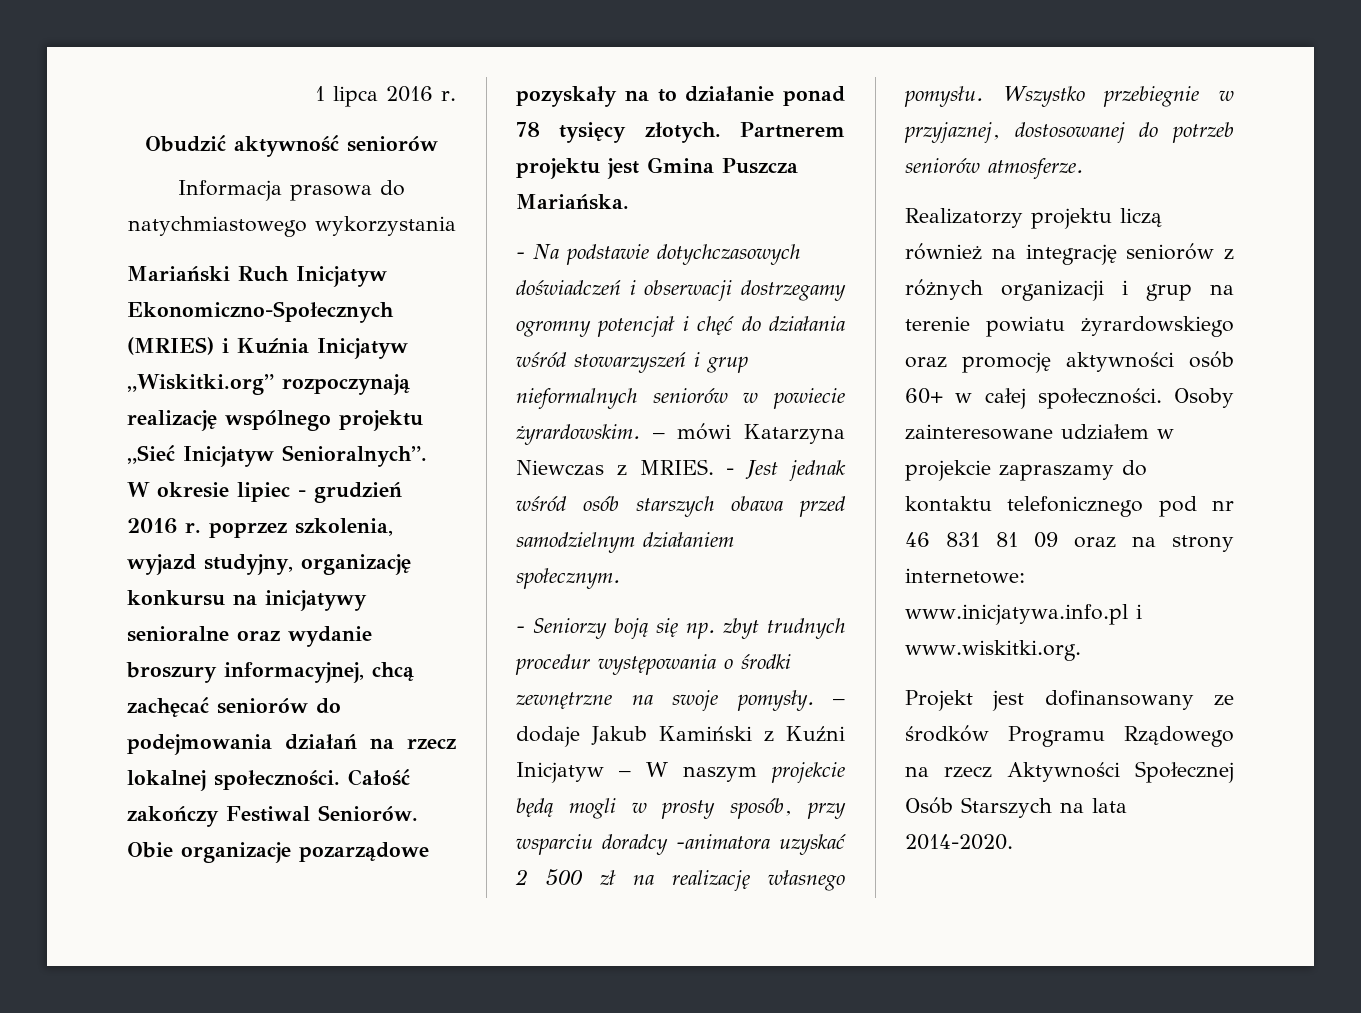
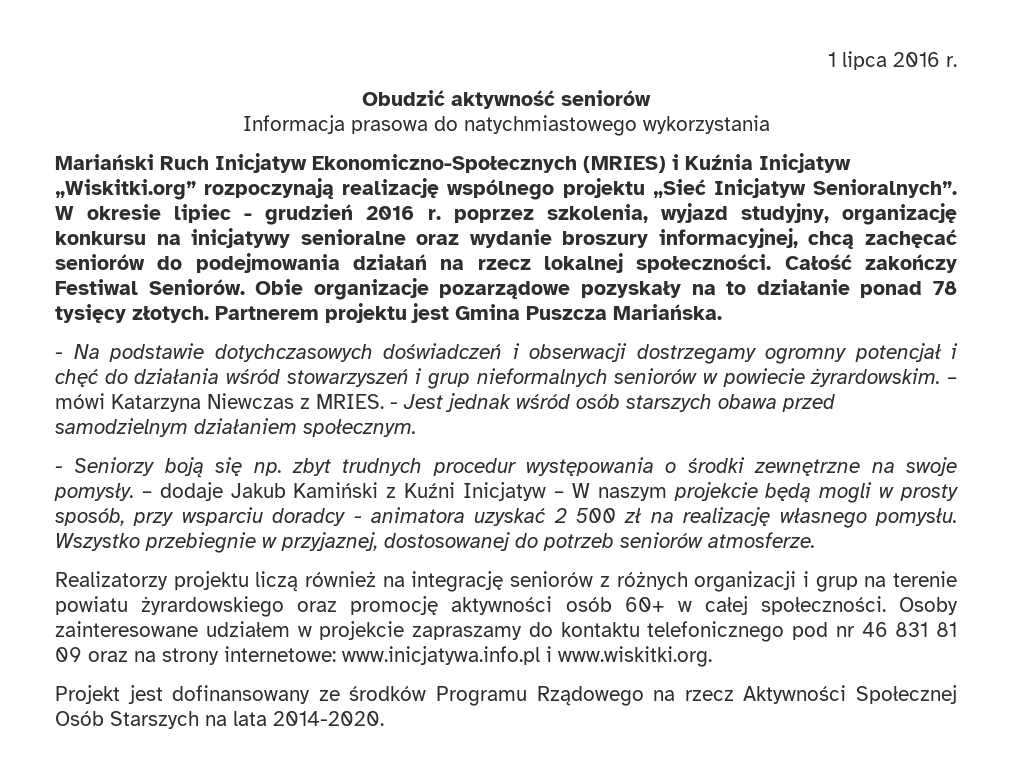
- – dodaje Jakub Kamiński z Kuźni Inicjatyw – W naszym projekcie będą mogli w prosty sposób, przy wsparciu doradcy -animatora uzyskać 2 500 zł na realizację własnego pomysłu.
+ – dodaje Jakub Kamiński z Kuźni Inicjatyw – W naszym projekcie będą mogli w prosty sposób, przy wsparciu doradcy - animatora uzyskać 2 500 zł na realizację własnego pomysłu.

